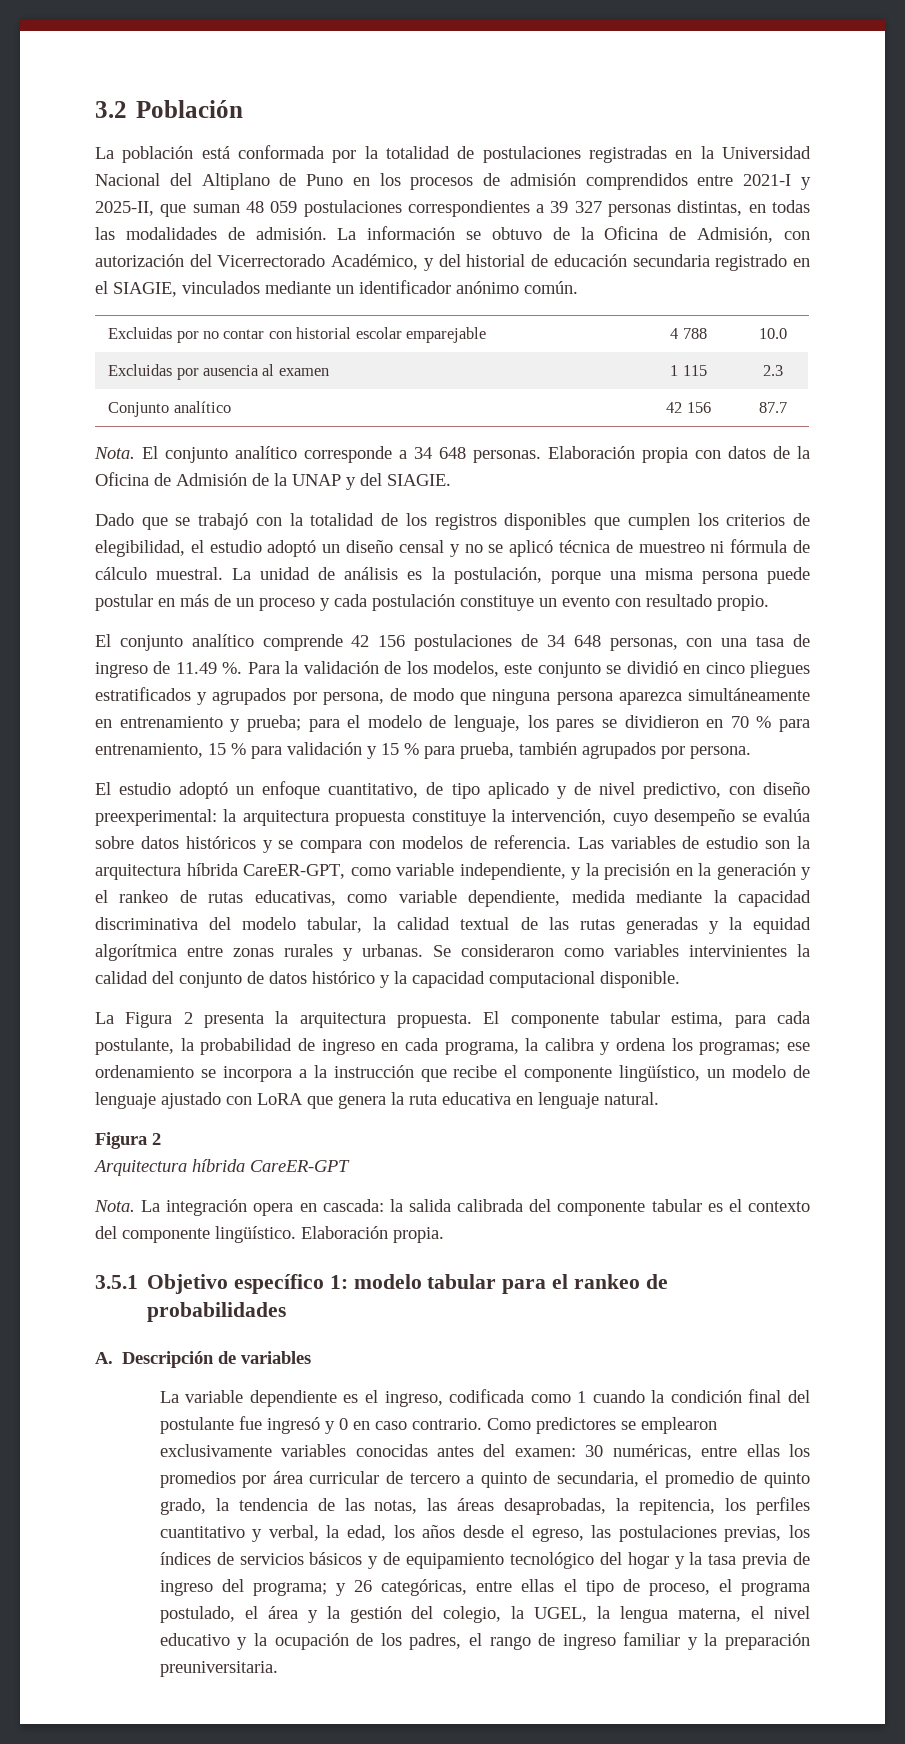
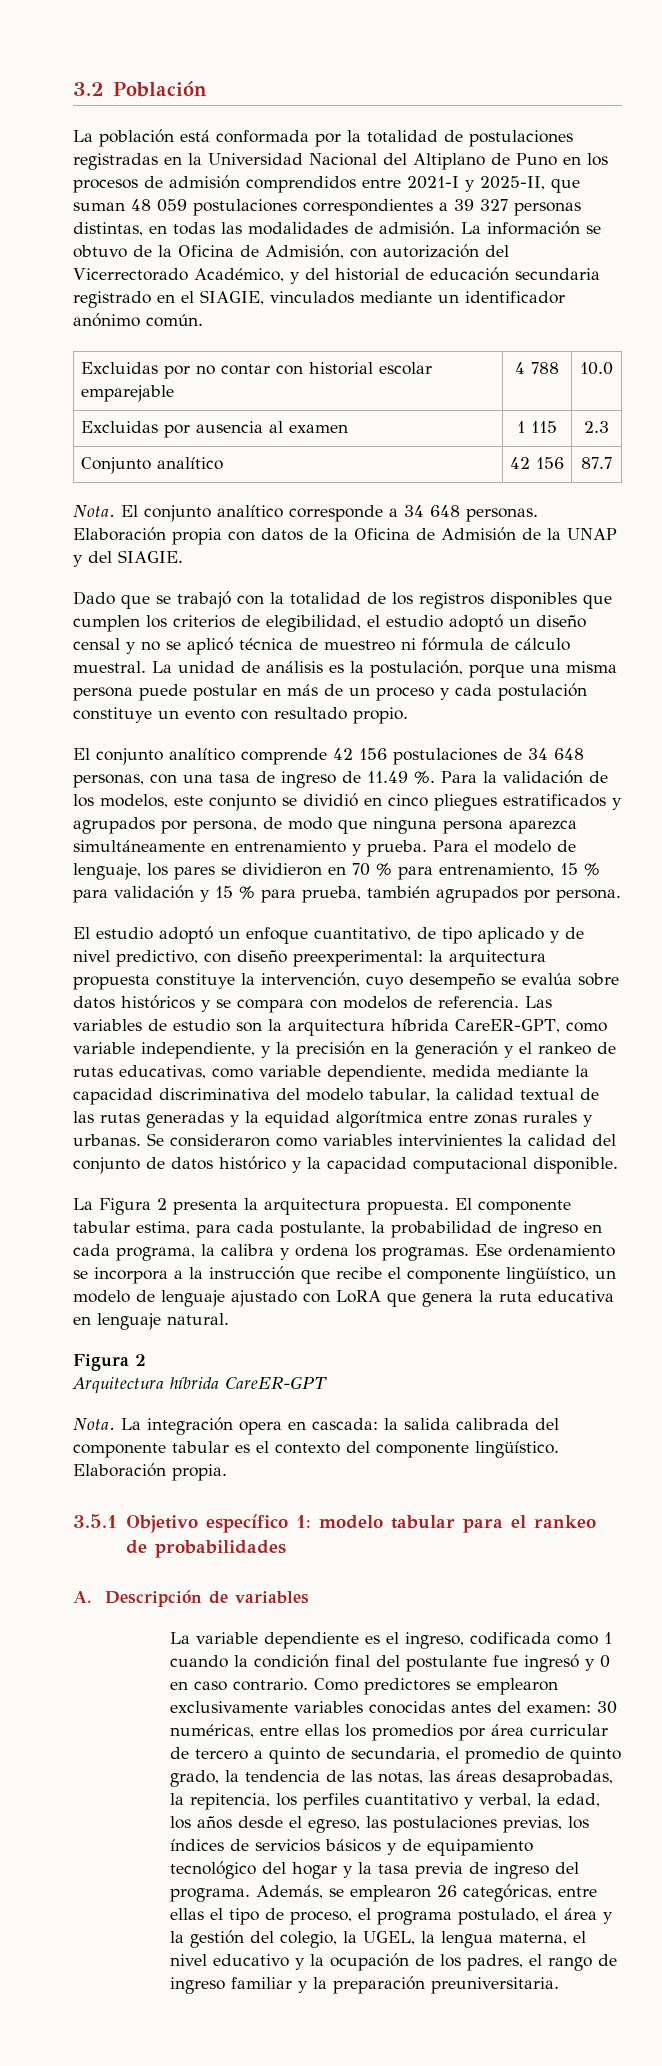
- Para la validación de los modelos, este conjunto se dividió en cinco pliegues estratificados y agrupados por persona, de modo que ninguna persona aparezca simultáneamente en entrenamiento y prueba; para el modelo de lenguaje, los pares se dividieron en 70 % para entrenamiento, 15 % para validación y 15 % para prueba, también agrupados por persona.
+ Para la validación de los modelos, este conjunto se dividió en cinco pliegues estratificados y agrupados por persona, de modo que ninguna persona aparezca simultáneamente en entrenamiento y prueba. Para el modelo de lenguaje, los pares se dividieron en 70 % para entrenamiento, 15 % para validación y 15 % para prueba, también agrupados por persona.
- El componente tabular estima, para cada postulante, la probabilidad de ingreso en cada programa, la calibra y ordena los programas; ese ordenamiento se incorpora a la instrucción que recibe el componente lingüístico, un modelo de lenguaje ajustado con LoRA que genera la ruta educativa en lenguaje natural.
+ El componente tabular estima, para cada postulante, la probabilidad de ingreso en cada programa, la calibra y ordena los programas. Ese ordenamiento se incorpora a la instrucción que recibe el componente lingüístico, un modelo de lenguaje ajustado con LoRA que genera la ruta educativa en lenguaje natural.
- 30 numéricas, entre ellas los promedios por área curricular de tercero a quinto de secundaria, el promedio de quinto grado, la tendencia de las notas, las áreas desaprobadas, la repitencia, los perfiles cuantitativo y verbal, la edad, los años desde el egreso, las postulaciones previas, los índices de servicios básicos y de equipamiento tecnológico del hogar y la tasa previa de ingreso del programa; y 26 categóricas, entre ellas el tipo de proceso, el programa postulado, el área y la gestión del colegio, la UGEL, la lengua materna, el nivel educativo y la ocupación de los padres, el rango de ingreso familiar y la preparación preuniversitaria.
+ 30 numéricas, entre ellas los promedios por área curricular de tercero a quinto de secundaria, el promedio de quinto grado, la tendencia de las notas, las áreas desaprobadas, la repitencia, los perfiles cuantitativo y verbal, la edad, los años desde el egreso, las postulaciones previas, los índices de servicios básicos y de equipamiento tecnológico del hogar y la tasa previa de ingreso del programa. Además, se emplearon 26 categóricas, entre ellas el tipo de proceso, el programa postulado, el área y la gestión del colegio, la UGEL, la lengua materna, el nivel educativo y la ocupación de los padres, el rango de ingreso familiar y la preparación preuniversitaria.

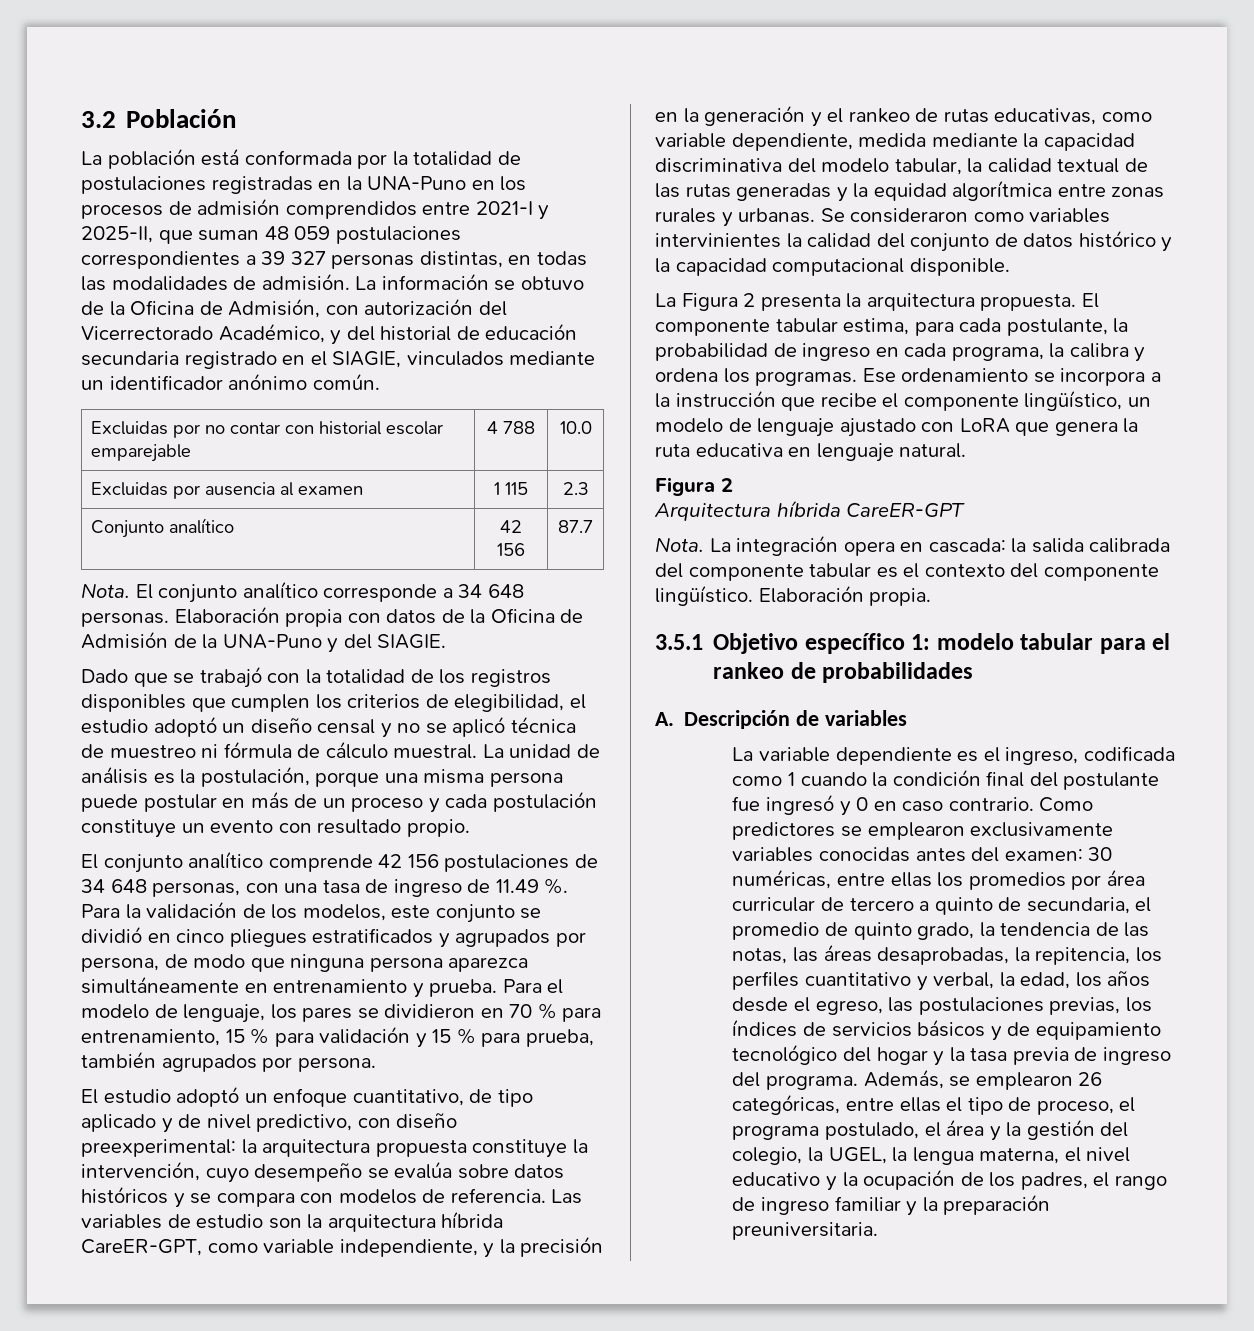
- La población está conformada por la totalidad de postulaciones registradas en la Universidad Nacional del Altiplano de Puno en los procesos de admisión comprendidos entre 2021-I y 2025-II, que suman 48 059 postulaciones correspondientes a 39 327 personas distintas, en todas las modalidades de admisión.
+ La población está conformada por la totalidad de postulaciones registradas en la UNA-Puno en los procesos de admisión comprendidos entre 2021-I y 2025-II, que suman 48 059 postulaciones correspondientes a 39 327 personas distintas, en todas las modalidades de admisión.
- Elaboración propia con datos de la Oficina de Admisión de la UNAP y del SIAGIE.
+ Elaboración propia con datos de la Oficina de Admisión de la UNA-Puno y del SIAGIE.

